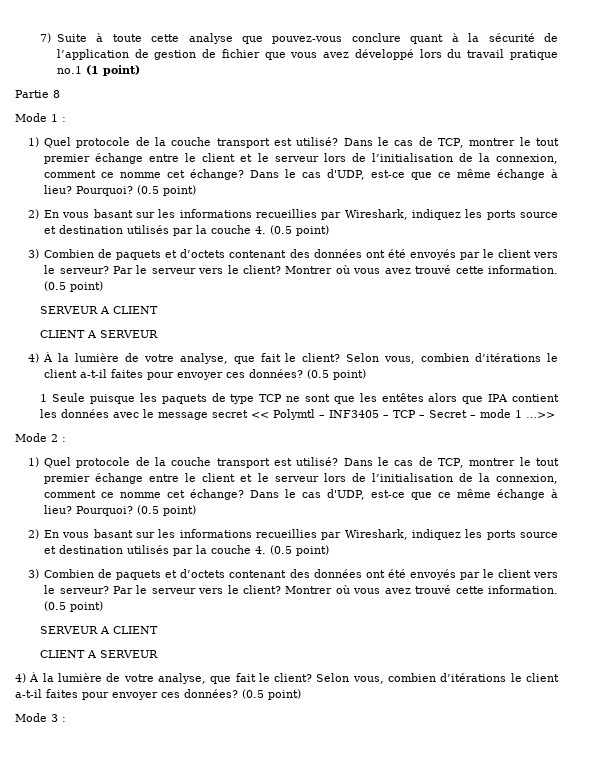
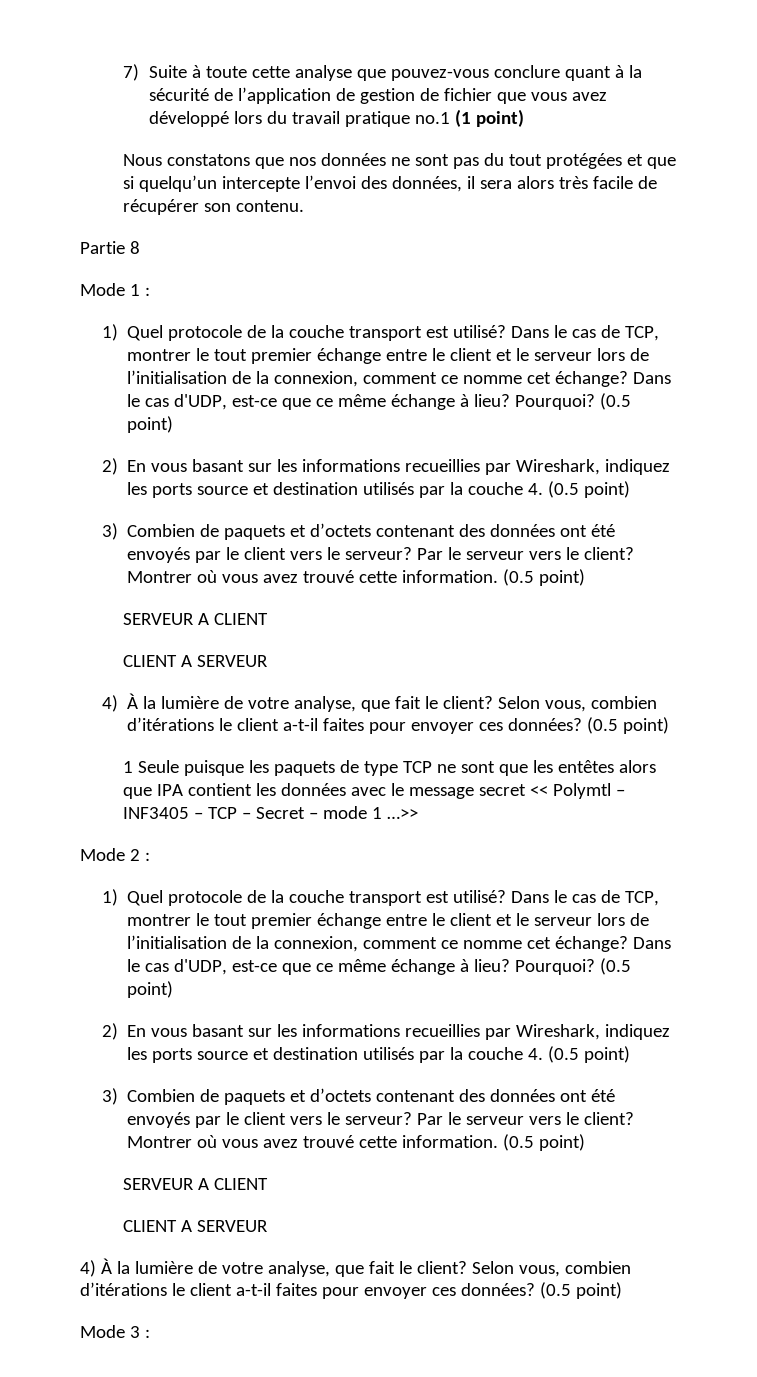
+ Nous constatons que nos données ne sont pas du tout protégées et que si quelqu’un intercepte l’envoi des données, il sera alors très facile de récupérer son contenu.

